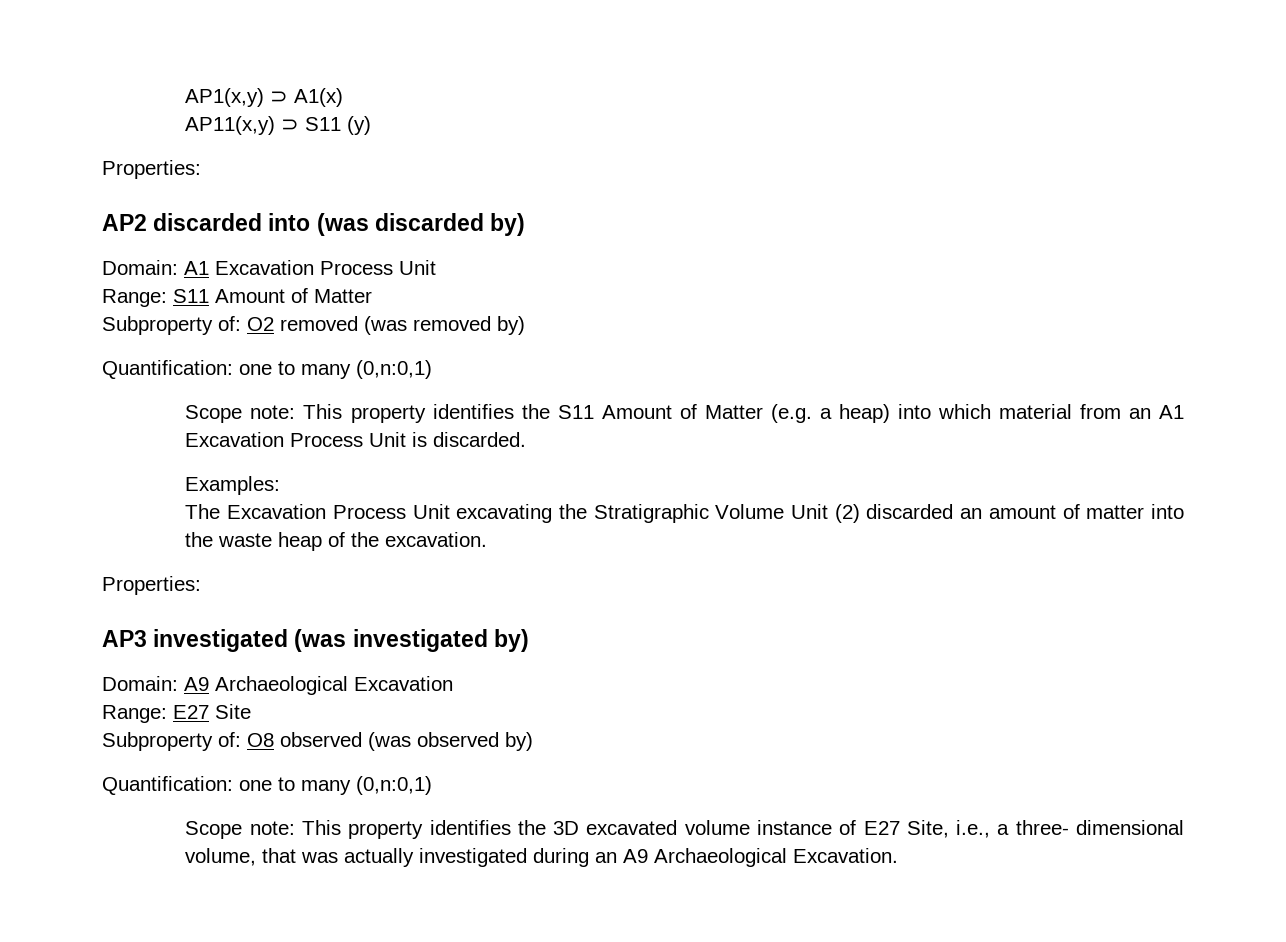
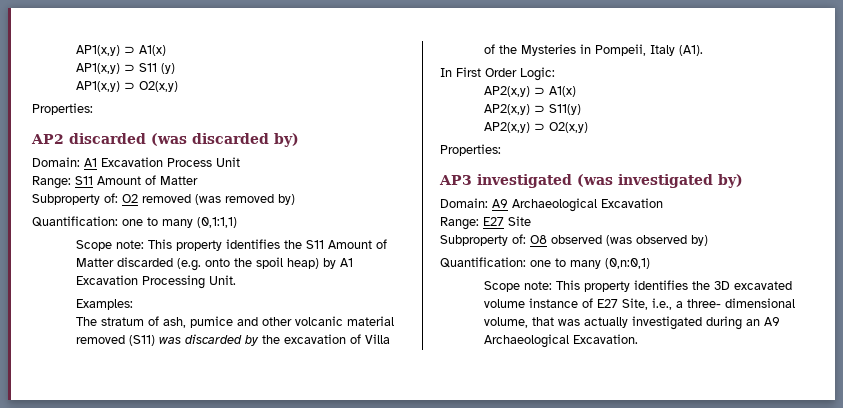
- AP11(x,y) ⊃ S11 (y)
+ AP1(x,y) ⊃ S11 (y)
+ AP1(x,y) ⊃ O2(x,y)
- AP2 discarded into (was discarded by)
+ AP2 discarded (was discarded by)
  Subproperty of: O2 removed (was removed by)
- Quantification: one to many (0,n:0,1)
+ Quantification: one to many (0,1:1,1)
- Scope note: This property identifies the S11 Amount of Matter (e.g. a heap) into which material from an A1 Excavation Process Unit is discarded.
+ Scope note: This property identifies the S11 Amount of Matter discarded (e.g. onto the spoil heap) by A1 Excavation Processing Unit.
  Examples:
- The Excavation Process Unit excavating the Stratigraphic Volume Unit (2) discarded an amount of matter into the waste heap of the excavation.
+ The stratum of ash, pumice and other volcanic material removed (S11) was discarded by the excavation of Villa of the Mysteries in Pompeii, Italy (A1).
+ In First Order Logic:
+ AP2(x,y) ⊃ A1(x)
+ AP2(x,y) ⊃ S11(y)
+ AP2(x,y) ⊃ O2(x,y)

